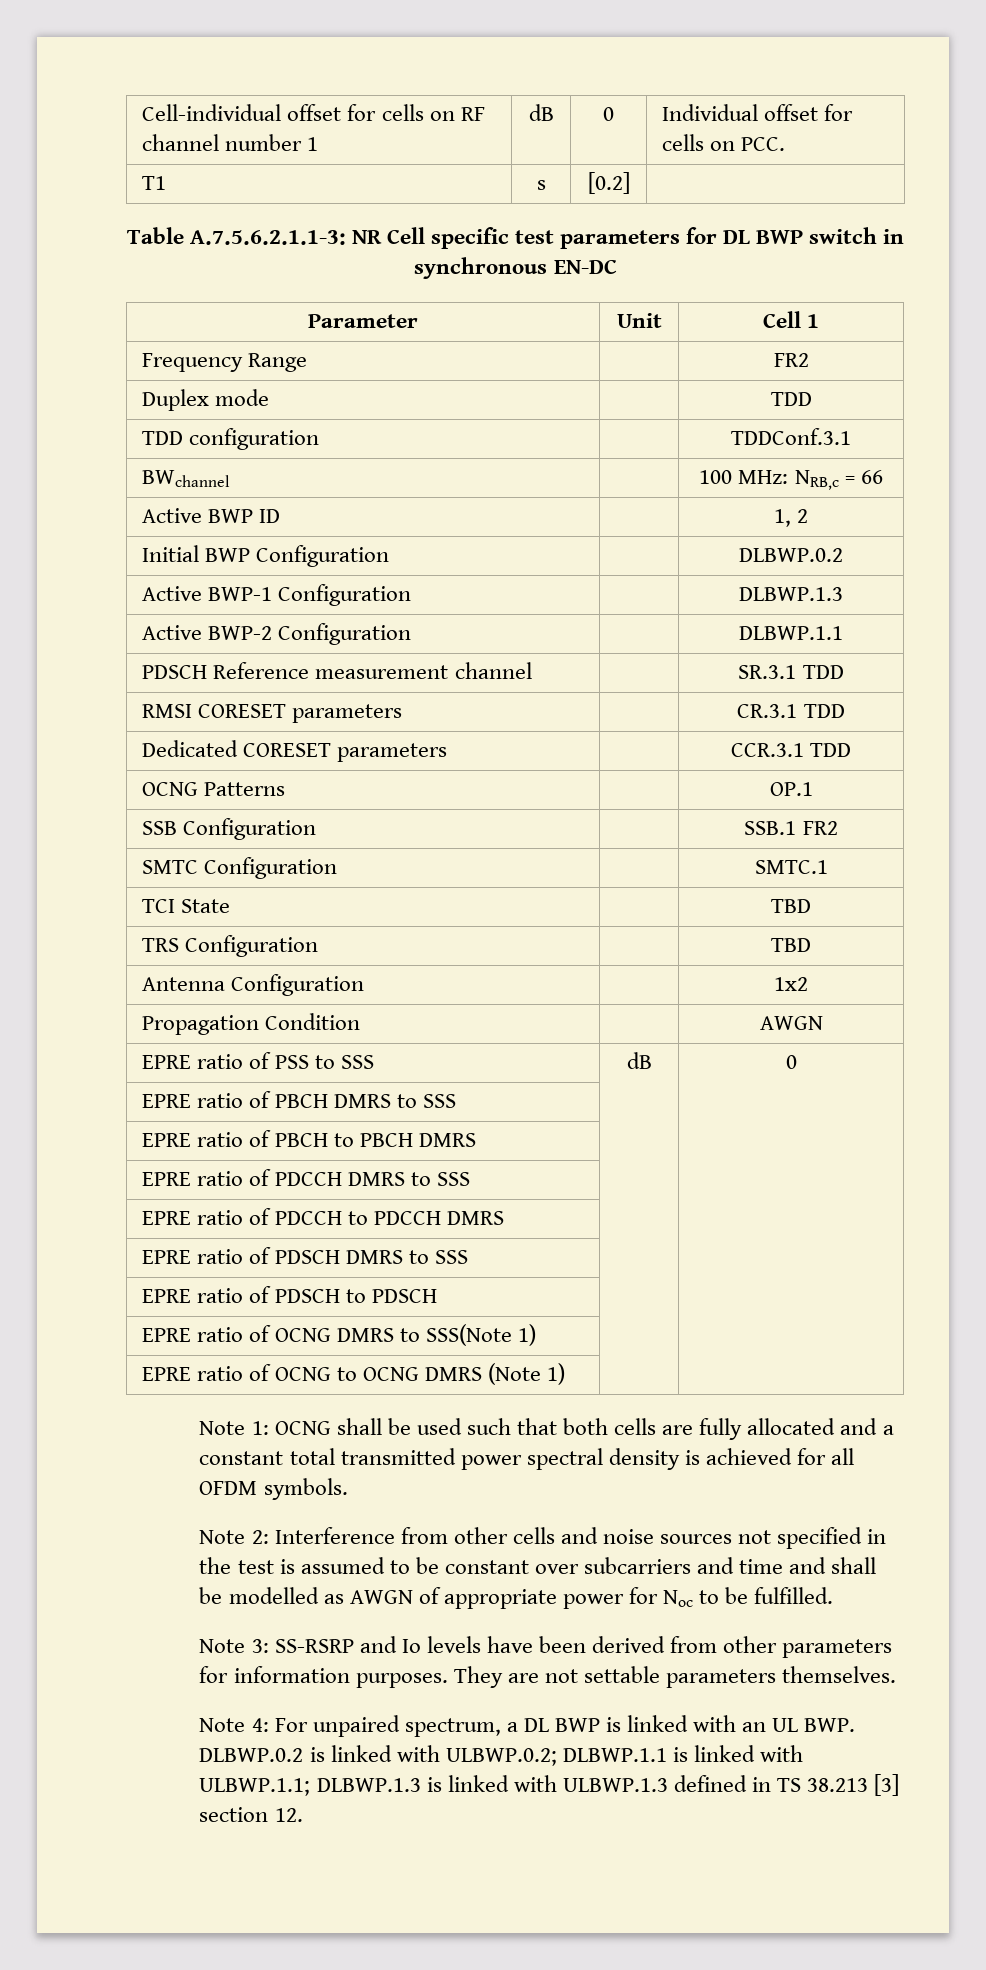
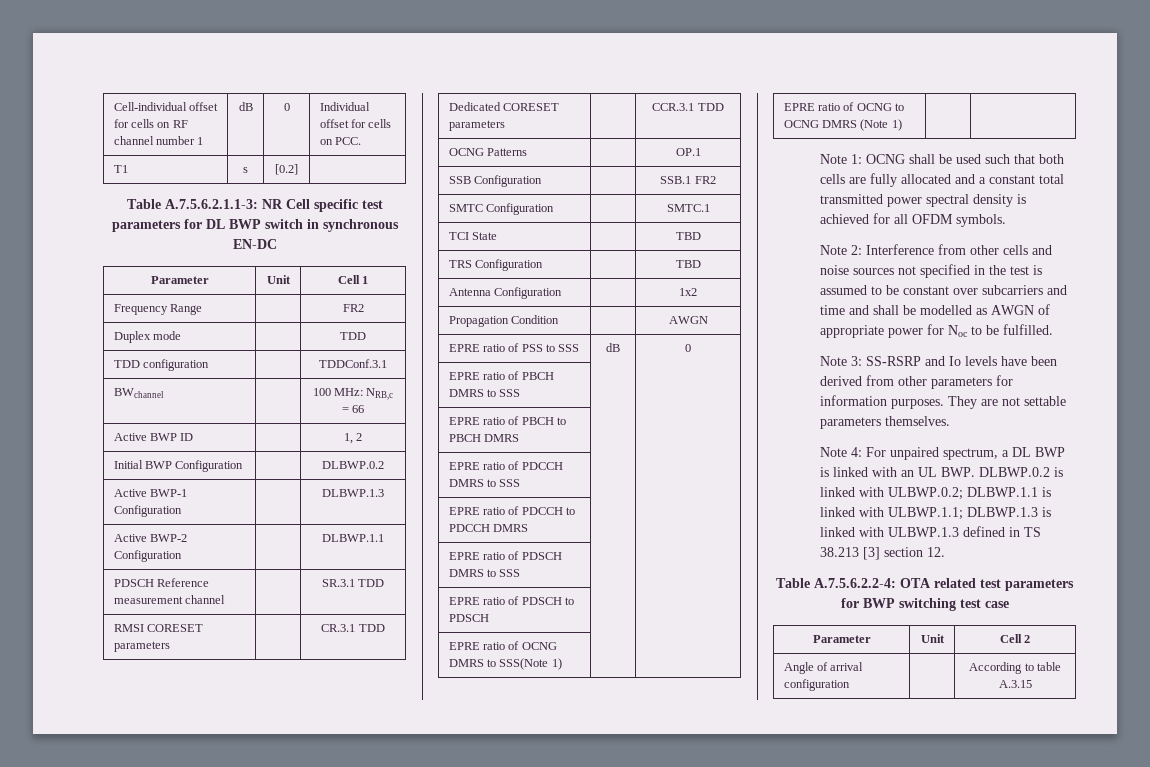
+ Table A.7.5.6.2.2-4: OTA related test parameters for BWP switching test case
+ Parameter | Unit | Cell 2
+ Angle of arrival configuration | | According to table A.3.15

